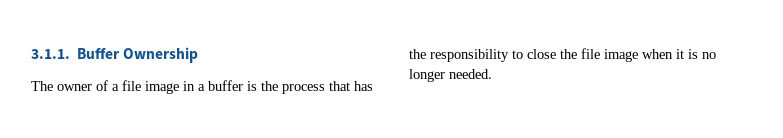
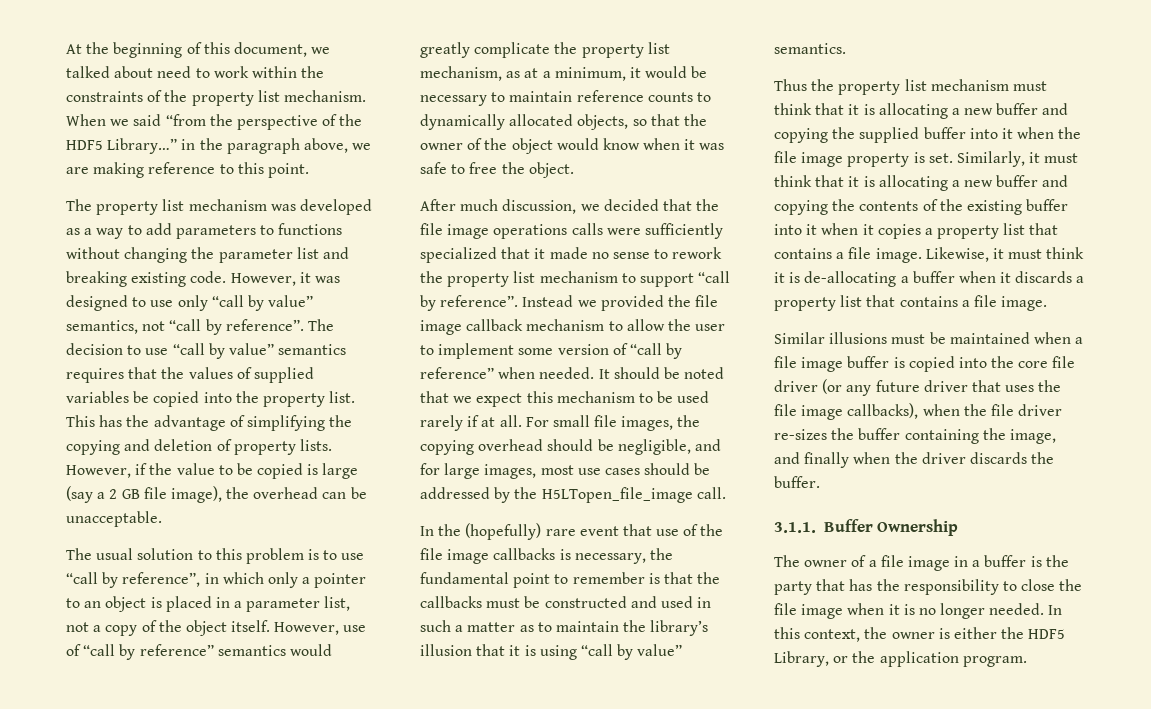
+ At the beginning of this document, we talked about need to work within the constraints of the property list mechanism. When we said “from the perspective of the HDF5 Library…” in the paragraph above, we are making reference to this point.
+ The property list mechanism was developed as a way to add parameters to functions without changing the parameter list and breaking existing code. However, it was designed to use only “call by value” semantics, not “call by reference”. The decision to use “call by value” semantics requires that the values of supplied variables be copied into the property list. This has the advantage of simplifying the copying and deletion of property lists. However, if the value to be copied is large (say a 2 GB file image), the overhead can be unacceptable.
+ The usual solution to this problem is to use “call by reference”, in which only a pointer to an object is placed in a parameter list, not a copy of the object itself. However, use of “call by reference” semantics would greatly complicate the property list mechanism, as at a minimum, it would be necessary to maintain reference counts to dynamically allocated objects, so that the owner of the object would know when it was safe to free the object.
+ After much discussion, we decided that the file image operations calls were sufficiently specialized that it made no sense to rework the property list mechanism to support “call by reference”. Instead we provided the file image callback mechanism to allow the user to implement some version of “call by reference” when needed. It should be noted that we expect this mechanism to be used rarely if at all. For small file images, the copying overhead should be negligible, and for large images, most use cases should be addressed by the H5LTopen_file_image call.
+ In the (hopefully) rare event that use of the file image callbacks is necessary, the fundamental point to remember is that the callbacks must be constructed and used in such a matter as to maintain the library’s illusion that it is using “call by value” semantics.
+ Thus the property list mechanism must think that it is allocating a new buffer and copying the supplied buffer into it when the file image property is set. Similarly, it must think that it is allocating a new buffer and copying the contents of the existing buffer into it when it copies a property list that contains a file image. Likewise, it must think it is de-allocating a buffer when it discards a property list that contains a file image.
+ Similar illusions must be maintained when a file image buffer is copied into the core file driver (or any future driver that uses the file image callbacks), when the file driver re-sizes the buffer containing the image, and finally when the driver discards the buffer.
- The owner of a file image in a buffer is the process that has the responsibility to close the file image when it is no longer needed.
+ The owner of a file image in a buffer is the party that has the responsibility to close the file image when it is no longer needed.
+ In this context, the owner is either the HDF5 Library, or the application program.

